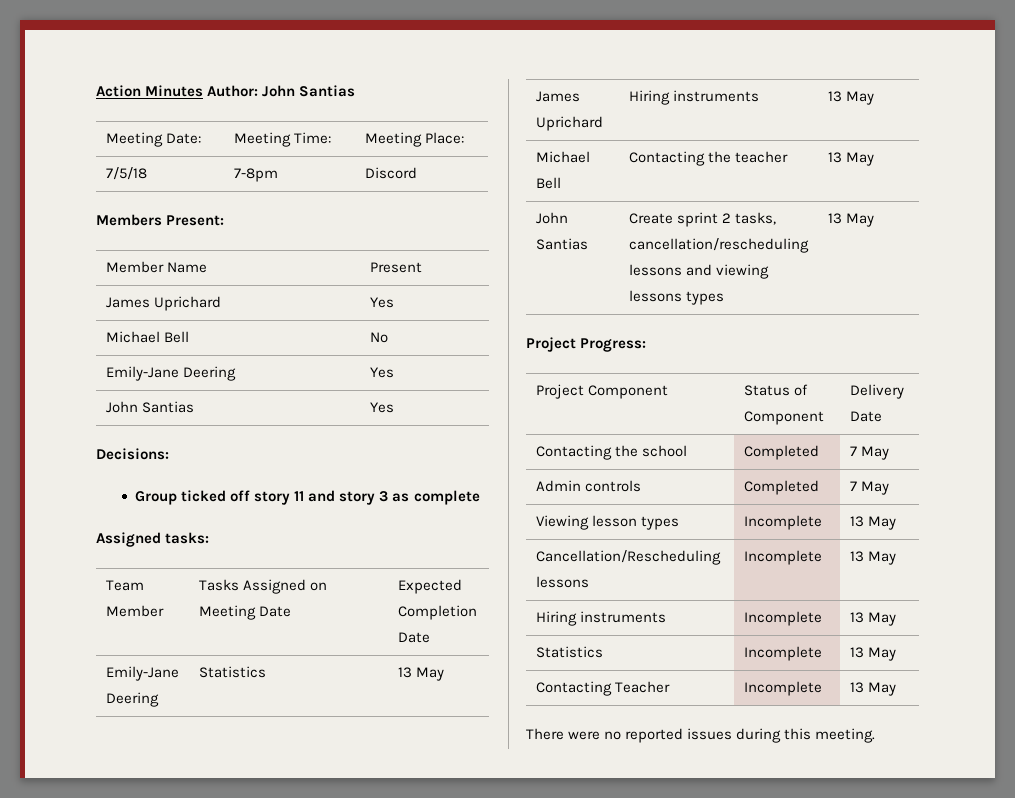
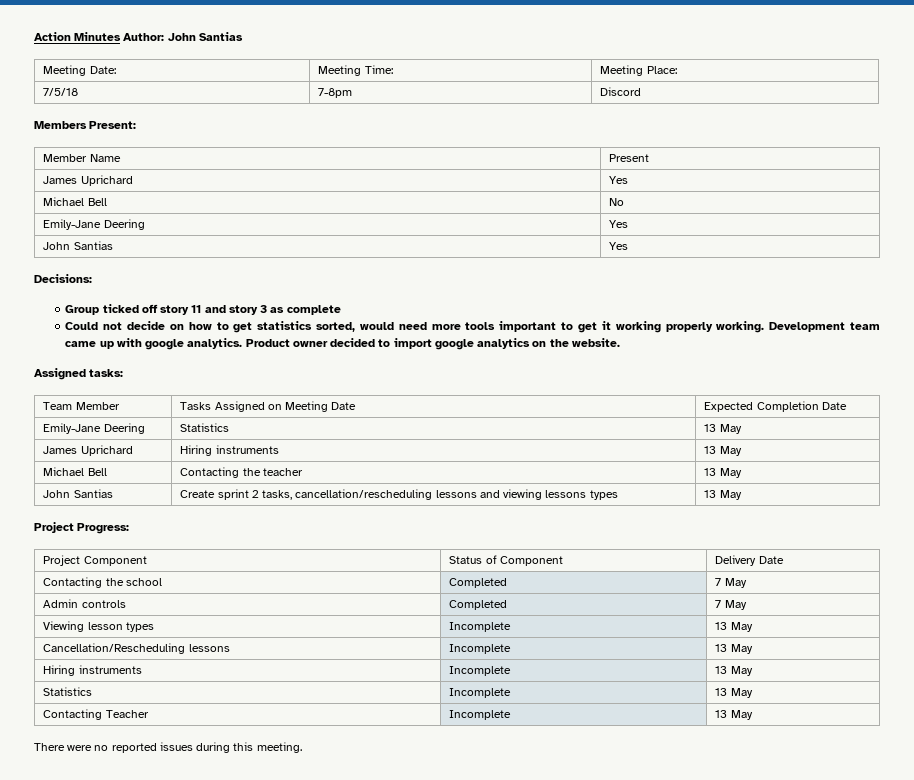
+ Could not decide on how to get statistics sorted, would need more tools important to get it working properly working. Development team came up with google analytics. Product owner decided to import google analytics on the website.

